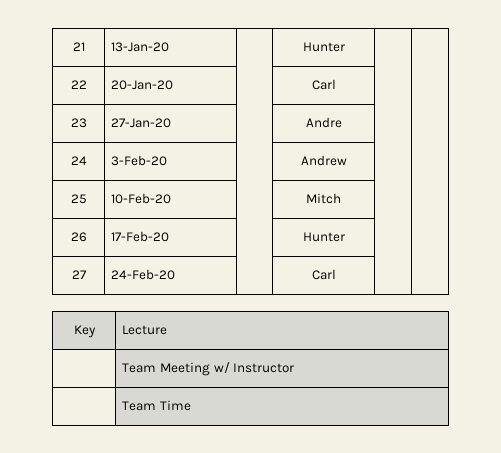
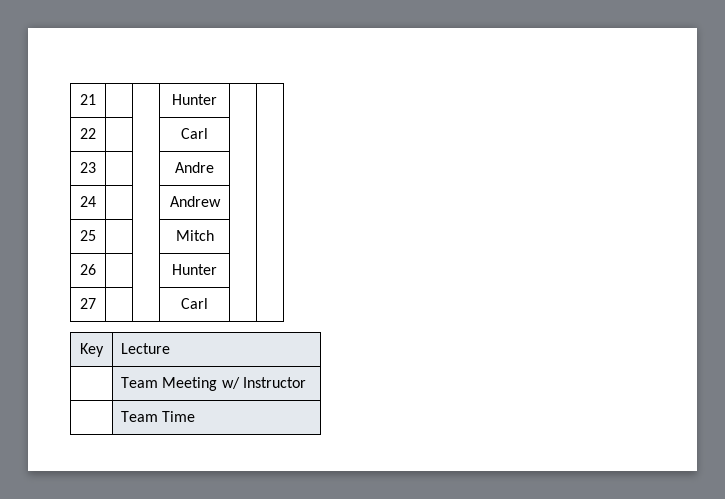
- 21 | 13-Jan-20 | | Hunter | |
+ 21 | | | Hunter | |
- 22 | 20-Jan-20 | | Carl | |
+ 22 | | | Carl | |
- 23 | 27-Jan-20 | | Andre | |
+ 23 | | | Andre | |
- 24 | 3-Feb-20 | | Andrew | |
+ 24 | | | Andrew | |
- 25 | 10-Feb-20 | | Mitch | |
+ 25 | | | Mitch | |
- 26 | 17-Feb-20 | | Hunter | |
+ 26 | | | Hunter | |
- 27 | 24-Feb-20 | | Carl | |
+ 27 | | | Carl | |

